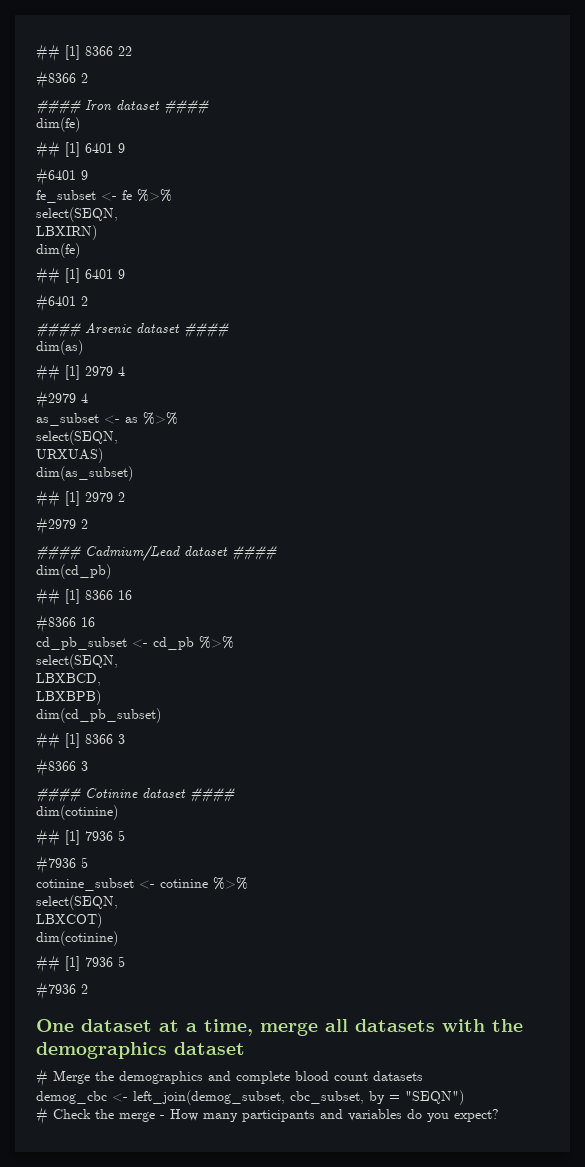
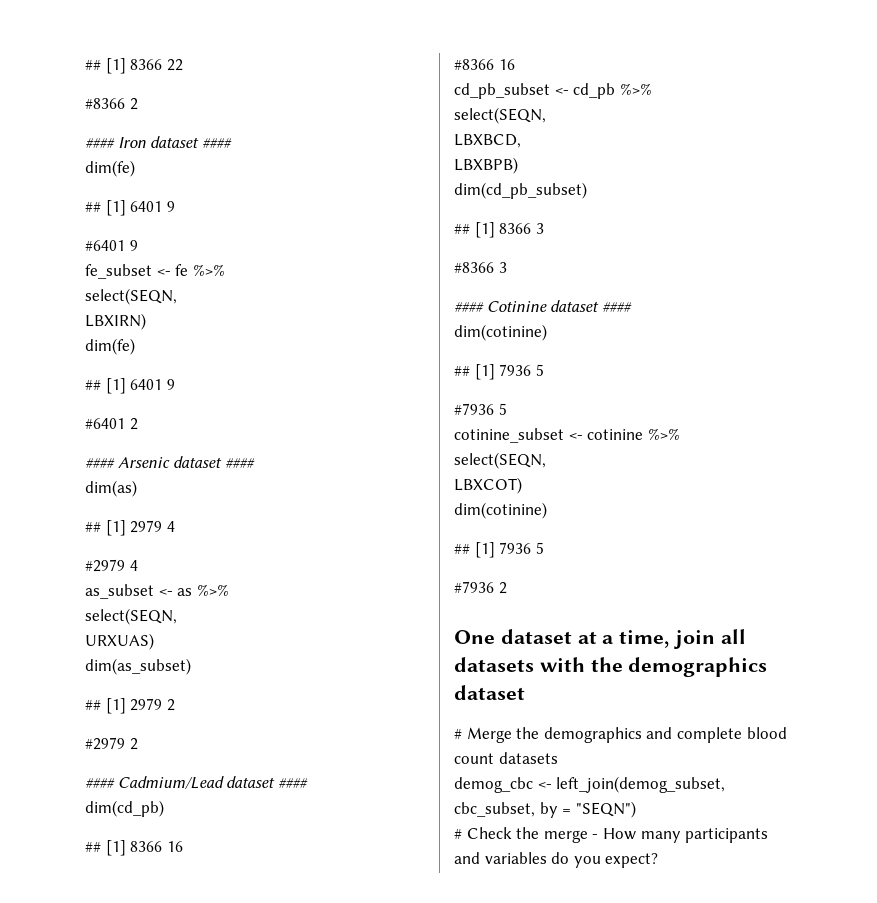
- One dataset at a time, merge all datasets with the demographics dataset
+ One dataset at a time, join all datasets with the demographics dataset

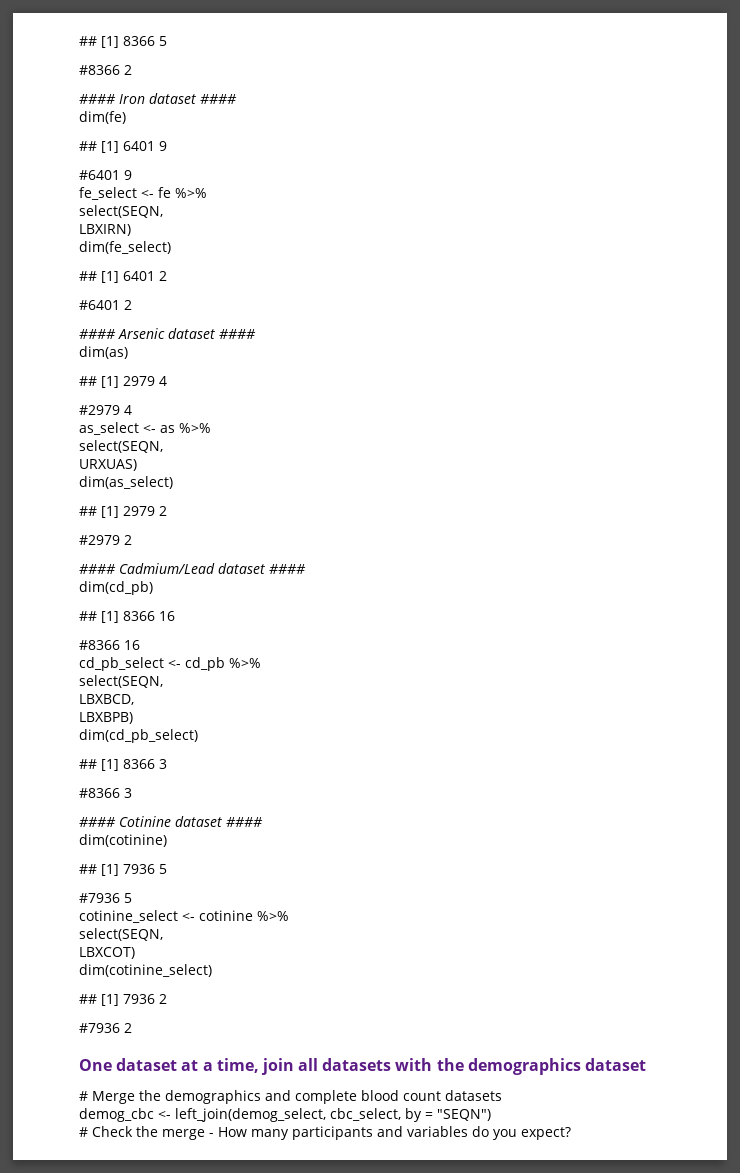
- ## [1] 8366 22
+ ## [1] 8366 5
- fe_subset <- fe %>%
+ fe_select <- fe %>%
  LBXIRN)
- dim(fe)
- ## [1] 6401 9
+ dim(fe_select)
+ ## [1] 6401 2
- as_subset <- as %>%
+ as_select <- as %>%
- dim(as_subset)
+ dim(as_select)
- cd_pb_subset <- cd_pb %>%
+ cd_pb_select <- cd_pb %>%
- dim(cd_pb_subset)
+ dim(cd_pb_select)
- cotinine_subset <- cotinine %>%
+ cotinine_select <- cotinine %>%
  LBXCOT)
- dim(cotinine)
- ## [1] 7936 5
+ dim(cotinine_select)
+ ## [1] 7936 2
- demog_cbc <- left_join(demog_subset, cbc_subset, by = "SEQN")
+ demog_cbc <- left_join(demog_select, cbc_select, by = "SEQN")

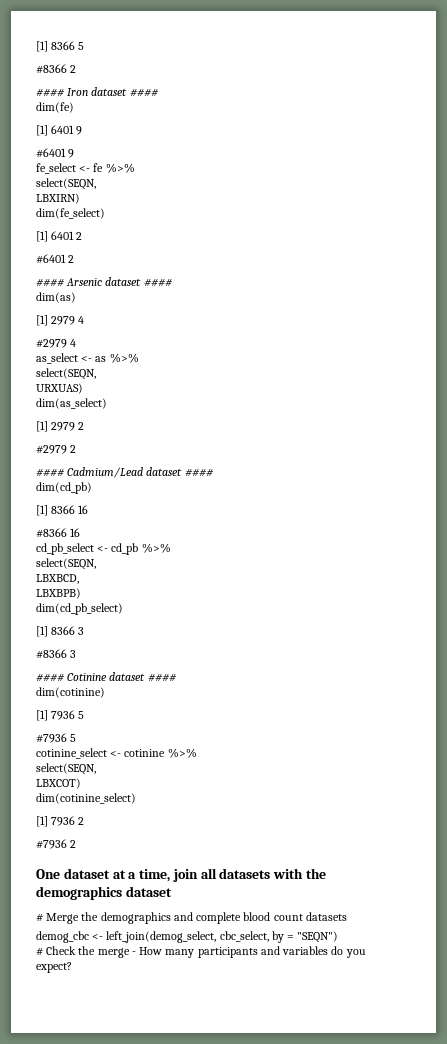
- ## [1] 8366 5
+ [1] 8366 5
- ## [1] 6401 9
+ [1] 6401 9
- ## [1] 6401 2
+ [1] 6401 2
- ## [1] 2979 4
+ [1] 2979 4
- ## [1] 2979 2
+ [1] 2979 2
- ## [1] 8366 16
+ [1] 8366 16
- ## [1] 8366 3
+ [1] 8366 3
- ## [1] 7936 5
+ [1] 7936 5
- ## [1] 7936 2
+ [1] 7936 2

